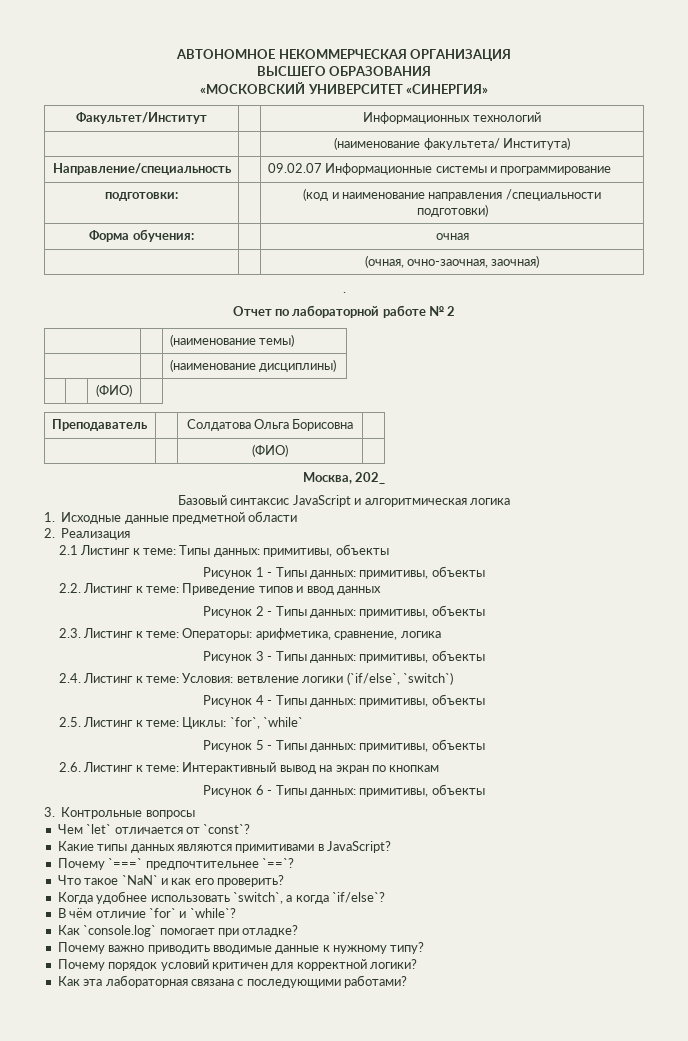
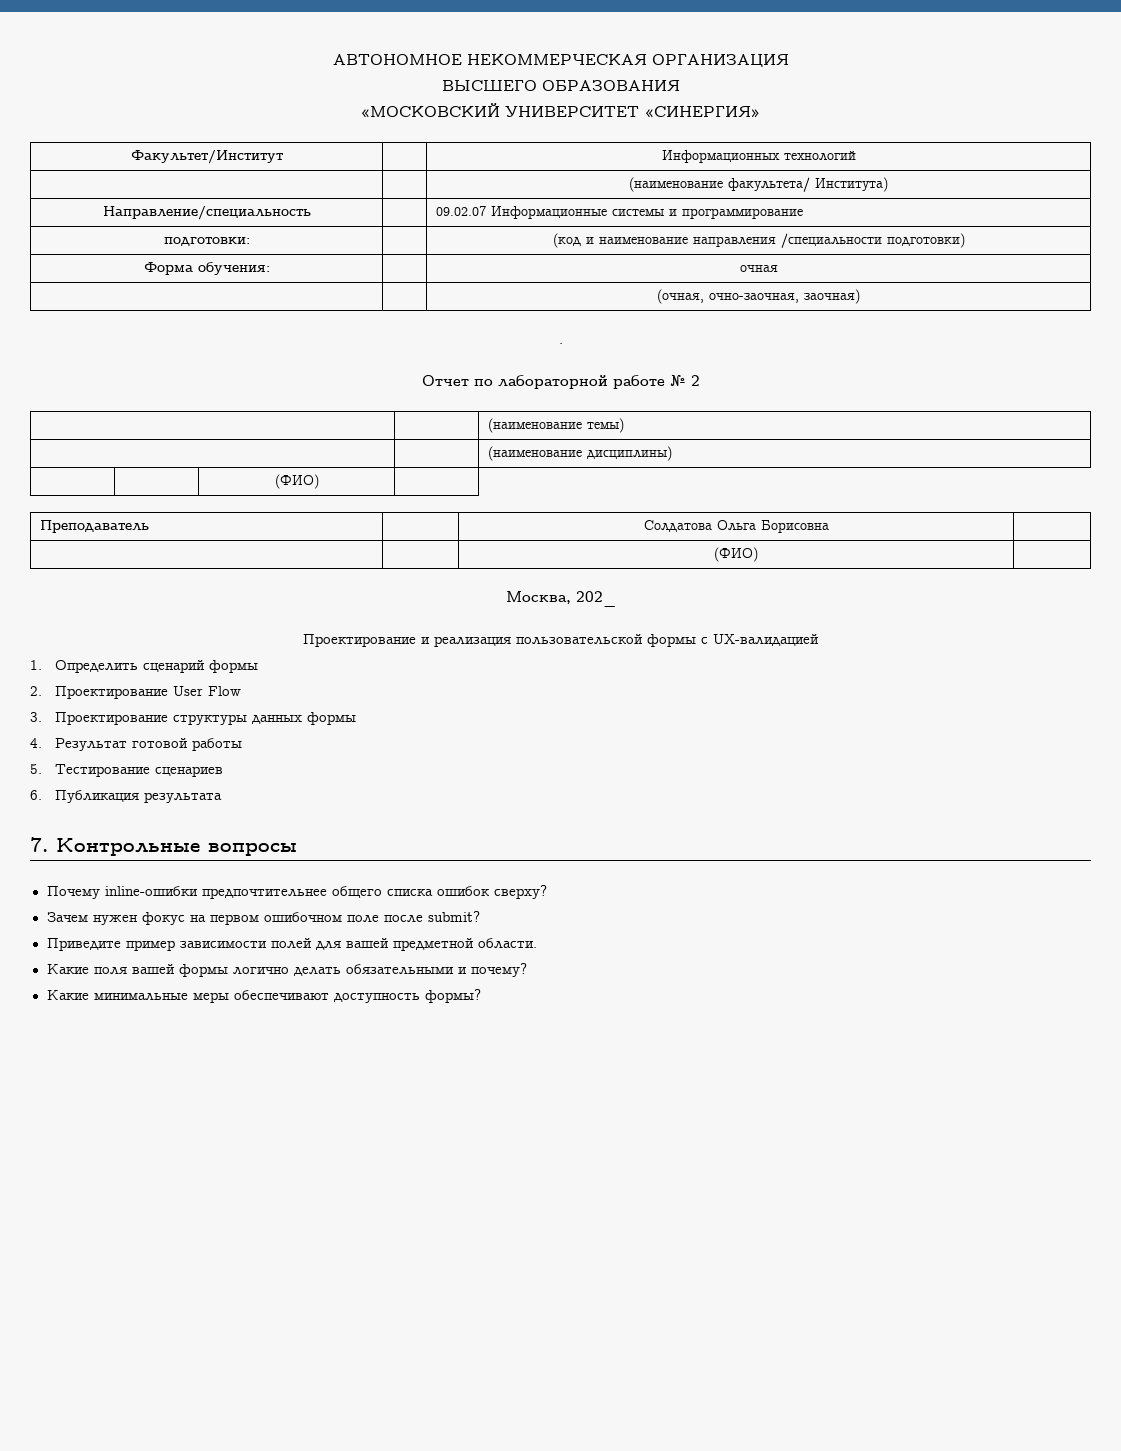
- Базовый синтаксис JavaScript и алгоритмическая логика
- 1. Исходные данные предметной области
- 2. Реализация
- 2.1 Листинг к теме: Типы данных: примитивы, объекты
- Рисунок 1 - Типы данных: примитивы, объекты
- 2.2. Листинг к теме: Приведение типов и ввод данных
- Рисунок 2 - Типы данных: примитивы, объекты
- 2.3. Листинг к теме: Операторы: арифметика, сравнение, логика
- Рисунок 3 - Типы данных: примитивы, объекты
- 2.4. Листинг к теме: Условия: ветвление логики (`if/else`, `switch`)
- Рисунок 4 - Типы данных: примитивы, объекты
- 2.5. Листинг к теме: Циклы: `for`, `while`
- Рисунок 5 - Типы данных: примитивы, объекты
- 2.6. Листинг к теме: Интерактивный вывод на экран по кнопкам
- Рисунок 6 - Типы данных: примитивы, объекты
- 3. Контрольные вопросы
- Чем `let` отличается от `const`?
- Какие типы данных являются примитивами в JavaScript?
- Почему `===` предпочтительнее `==`?
- Что такое `NaN` и как его проверить?
- Когда удобнее использовать `switch`, а когда `if/else`?
- В чём отличие `for` и `while`?
- Как `console.log` помогает при отладке?
- Почему важно приводить вводимые данные к нужному типу?
- Почему порядок условий критичен для корректной логики?
- Как эта лабораторная связана с последующими работами?
+ Проектирование и реализация пользовательской формы с UX-валидацией
+ 1. Определить сценарий формы
+ 2. Проектирование User Flow
+ 3. Проектирование структуры данных формы
+ 4. Результат готовой работы
+ 5. Тестирование сценариев
+ 6. Публикация результата
+ 7. Контрольные вопросы
+ Почему inline-ошибки предпочтительнее общего списка ошибок сверху?
+ Зачем нужен фокус на первом ошибочном поле после submit?
+ Приведите пример зависимости полей для вашей предметной области.
+ Какие поля вашей формы логично делать обязательными и почему?
+ Какие минимальные меры обеспечивают доступность формы?

